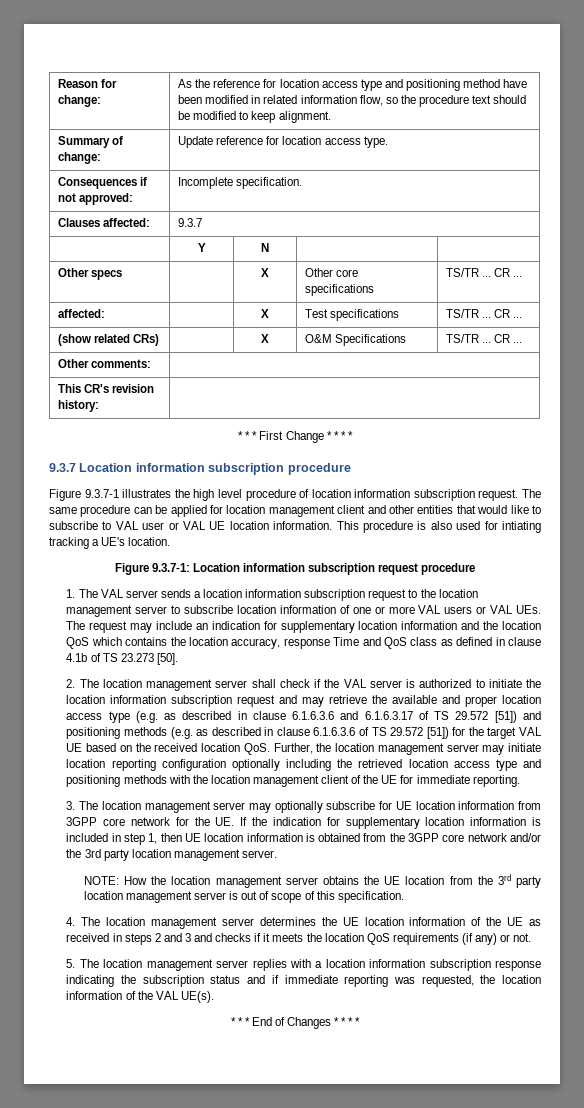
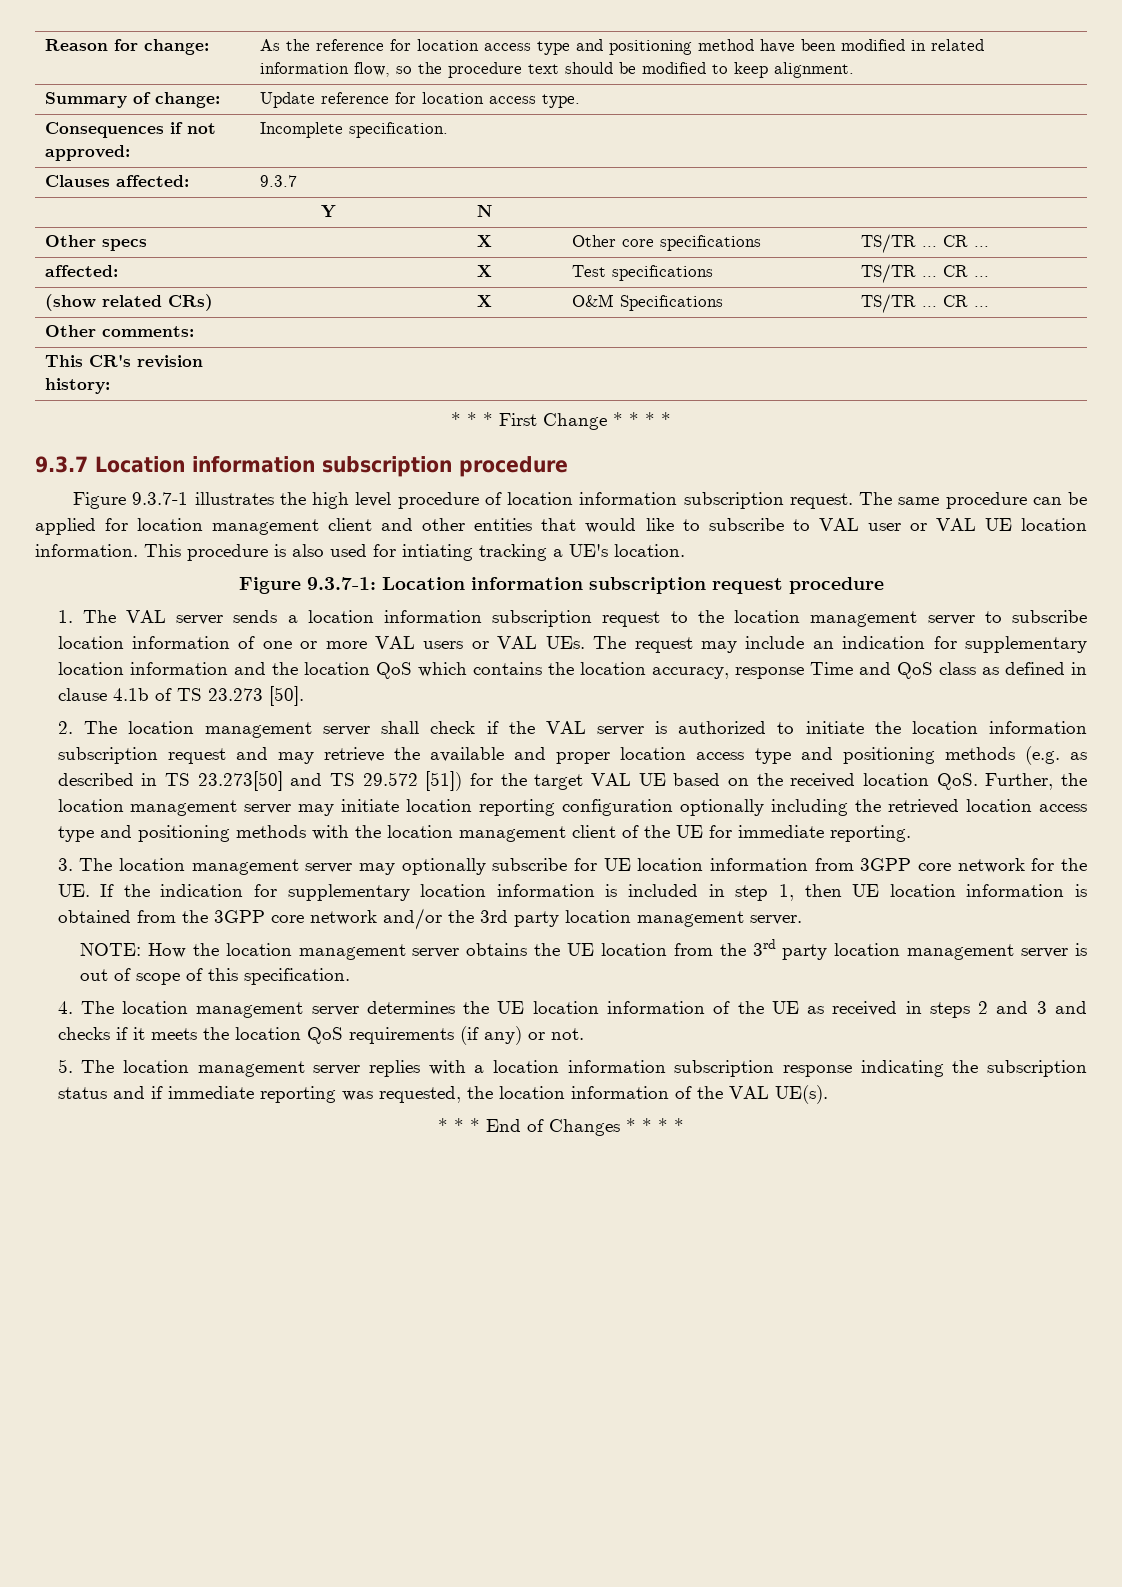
- 2. The location management server shall check if the VAL server is authorized to initiate the location information subscription request and may retrieve the available and proper location access type (e.g. as described in clause 6.1.6.3.6 and 6.1.6.3.17 of TS 29.572 [51]) and positioning methods (e.g. as described in clause 6.1.6.3.6 of TS 29.572 [51]) for the target VAL UE based on the received location QoS. Further, the location management server may initiate location reporting configuration optionally including the retrieved location access type and positioning methods with the location management client of the UE for immediate reporting.
+ 2. The location management server shall check if the VAL server is authorized to initiate the location information subscription request and may retrieve the available and proper location access type and positioning methods (e.g. as described in TS 23.273[50] and TS 29.572 [51]) for the target VAL UE based on the received location QoS. Further, the location management server may initiate location reporting configuration optionally including the retrieved location access type and positioning methods with the location management client of the UE for immediate reporting.

